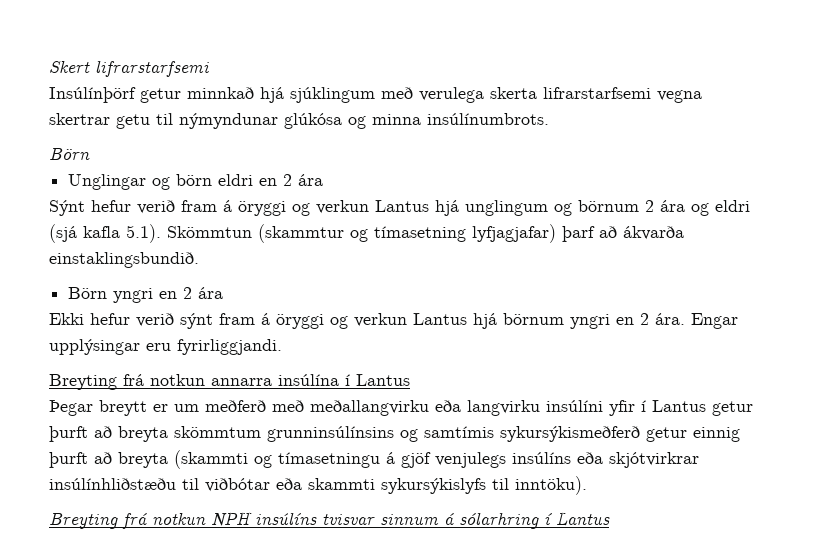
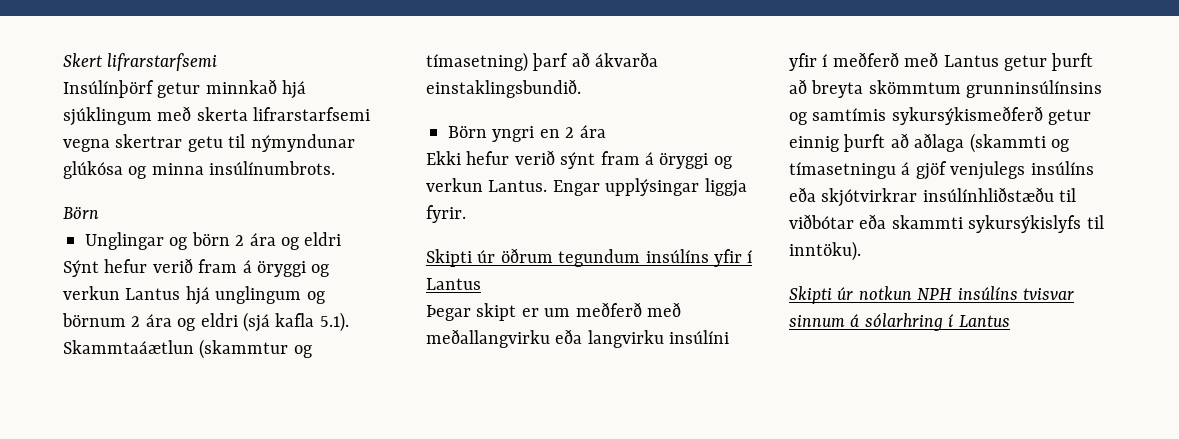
- Insúlínþörf getur minnkað hjá sjúklingum með verulega skerta lifrarstarfsemi vegna skertrar getu til nýmyndunar glúkósa og minna insúlínumbrots.
+ Insúlínþörf getur minnkað hjá sjúklingum með skerta lifrarstarfsemi vegna skertrar getu til nýmyndunar glúkósa og minna insúlínumbrots.
- Unglingar og börn eldri en 2 ára
+ Unglingar og börn 2 ára og eldri
- Sýnt hefur verið fram á öryggi og verkun Lantus hjá unglingum og börnum 2 ára og eldri (sjá kafla 5.1). Skömmtun (skammtur og tímasetning lyfjagjafar) þarf að ákvarða einstaklingsbundið.
+ Sýnt hefur verið fram á öryggi og verkun Lantus hjá unglingum og börnum 2 ára og eldri (sjá kafla 5.1). Skammtaáætlun (skammtur og tímasetning) þarf að ákvarða einstaklingsbundið.
- Ekki hefur verið sýnt fram á öryggi og verkun Lantus hjá börnum yngri en 2 ára. Engar upplýsingar eru fyrirliggjandi.
- Breyting frá notkun annarra insúlína í Lantus
+ Ekki hefur verið sýnt fram á öryggi og verkun Lantus. Engar upplýsingar liggja fyrir.
+ Skipti úr öðrum tegundum insúlíns yfir í Lantus
- Þegar breytt er um meðferð með meðallangvirku eða langvirku insúlíni yfir í Lantus getur þurft að breyta skömmtum grunninsúlínsins og samtímis sykursýkismeðferð getur einnig þurft að breyta (skammti og tímasetningu á gjöf venjulegs insúlíns eða skjótvirkrar insúlínhliðstæðu til viðbótar eða skammti sykursýkislyfs til inntöku).
+ Þegar skipt er um meðferð með meðallangvirku eða langvirku insúlíni yfir í meðferð með Lantus getur þurft að breyta skömmtum grunninsúlínsins og samtímis sykursýkismeðferð getur einnig þurft að aðlaga (skammti og tímasetningu á gjöf venjulegs insúlíns eða skjótvirkrar insúlínhliðstæðu til viðbótar eða skammti sykursýkislyfs til inntöku).
- Breyting frá notkun NPH insúlíns tvisvar sinnum á sólarhring í Lantus
+ Skipti úr notkun NPH insúlíns tvisvar sinnum á sólarhring í Lantus

